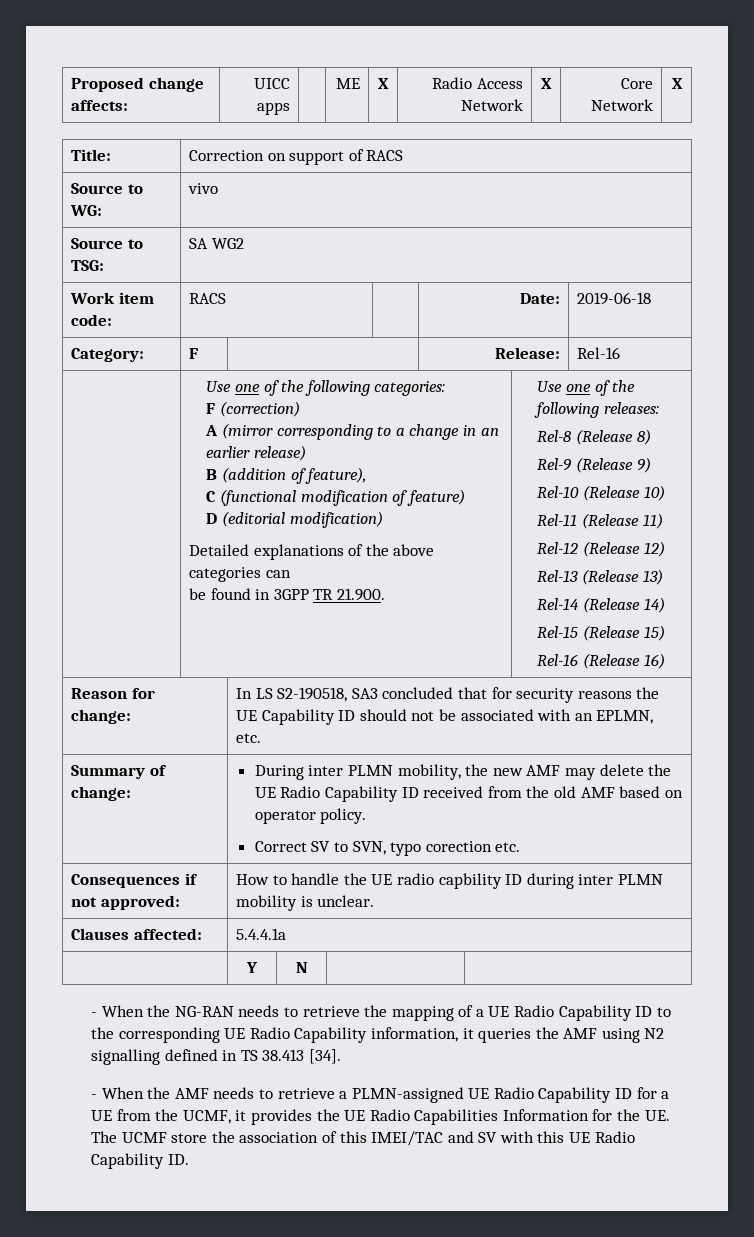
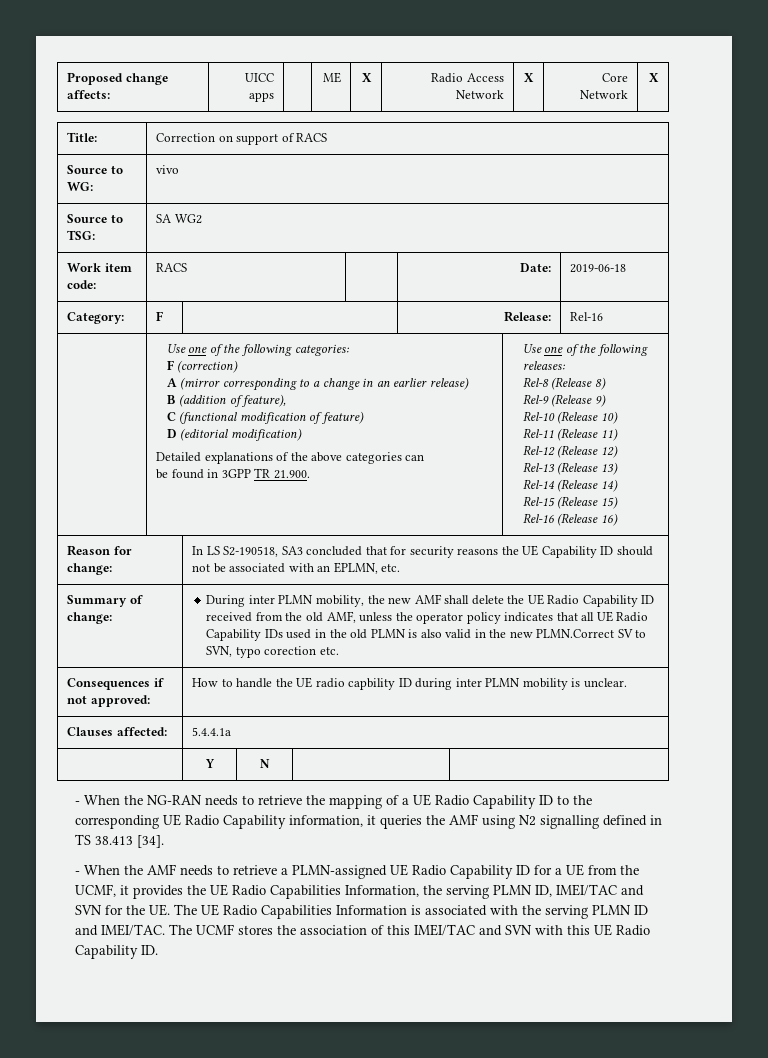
- During inter PLMN mobility, the new AMF may delete the UE Radio Capability ID received from the old AMF based on operator policy.
- Correct SV to SVN, typo corection etc.
+ During inter PLMN mobility, the new AMF shall delete the UE Radio Capability ID received from the old AMF, unless the operator policy indicates that all UE Radio Capability IDs used in the old PLMN is also valid in the new PLMN.Correct SV to SVN, typo corection etc.
- - When the AMF needs to retrieve a PLMN-assigned UE Radio Capability ID for a UE from the UCMF, it provides the UE Radio Capabilities Information for the UE. The UCMF store the association of this IMEI/TAC and SV with this UE Radio Capability ID.
+ - When the AMF needs to retrieve a PLMN-assigned UE Radio Capability ID for a UE from the UCMF, it provides the UE Radio Capabilities Information, the serving PLMN ID, IMEI/TAC and SVN for the UE. The UE Radio Capabilities Information is associated with the serving PLMN ID and IMEI/TAC. The UCMF stores the association of this IMEI/TAC and SVN with this UE Radio Capability ID.

